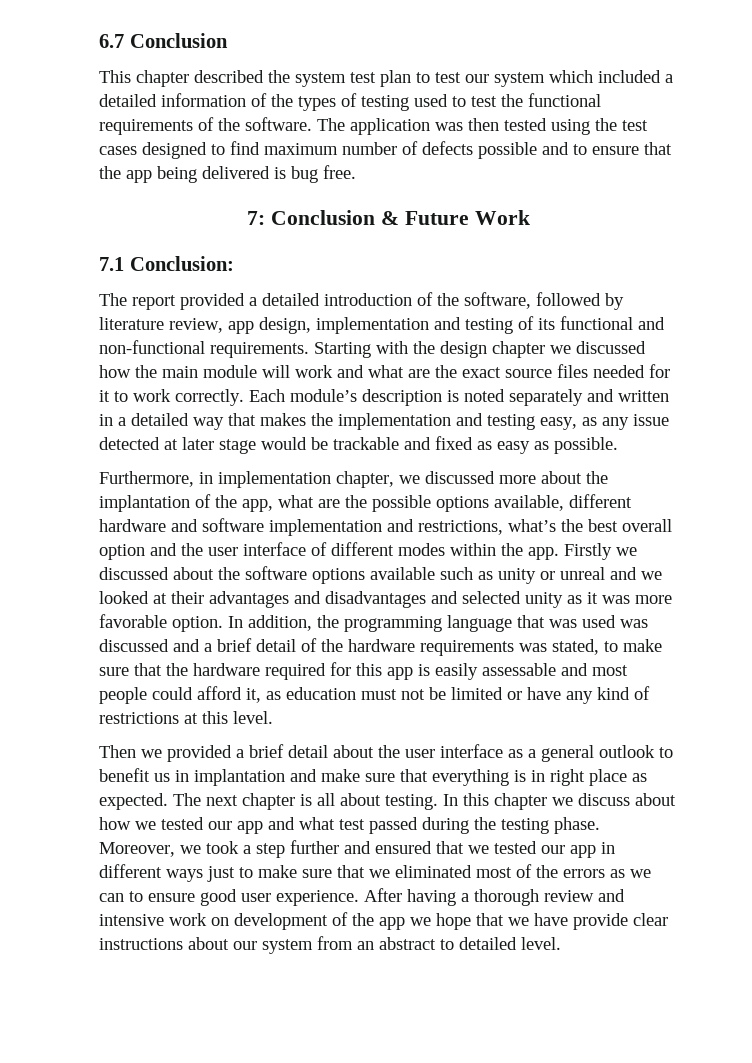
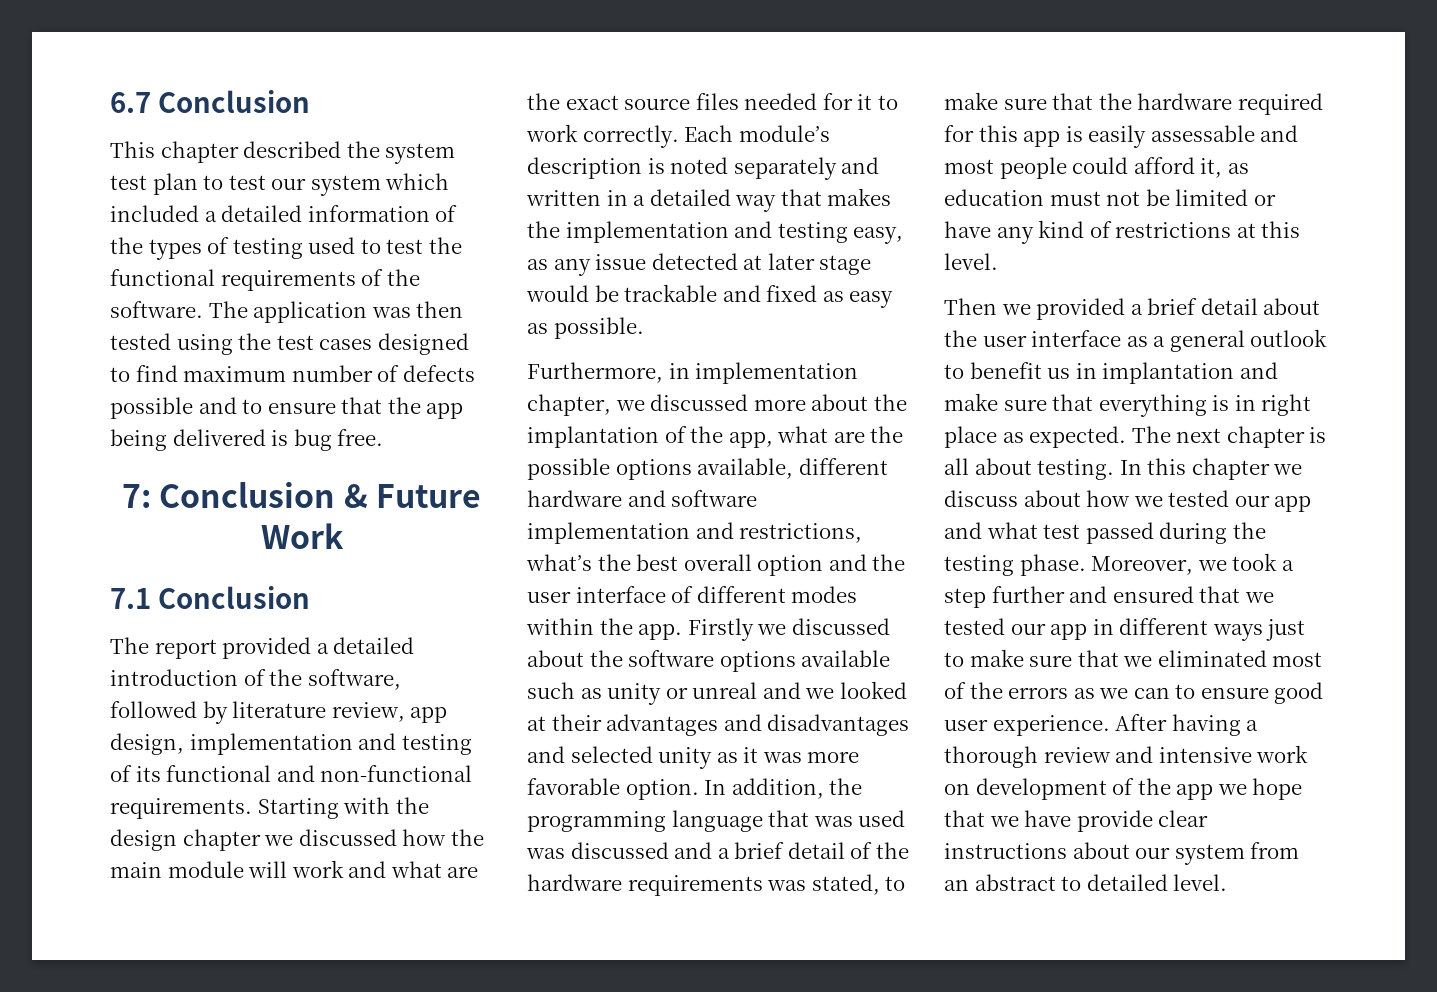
- 7.1 Conclusion:
+ 7.1 Conclusion

